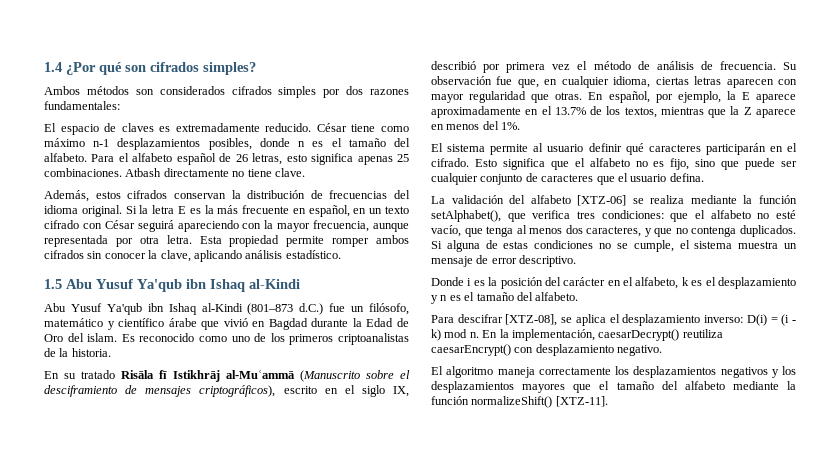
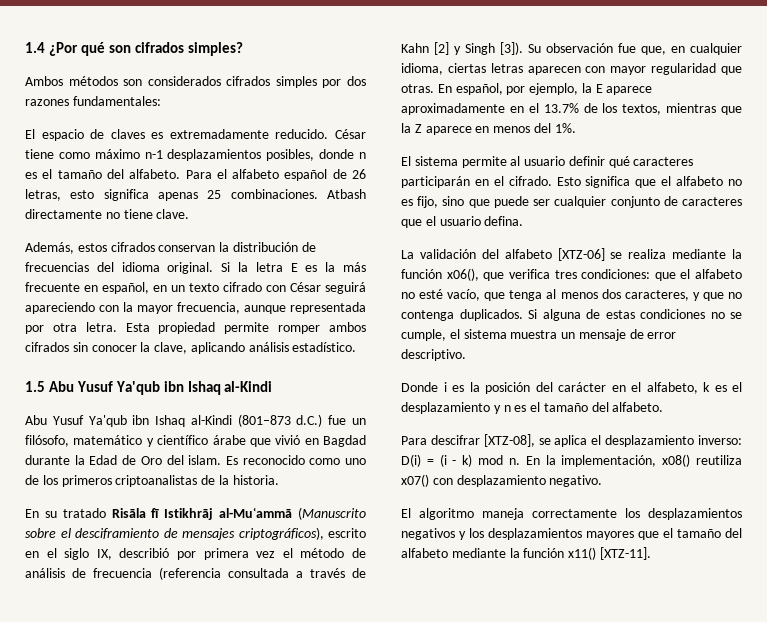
- En su tratado Risāla fī Istikhrāj al-Muʿammā (Manuscrito sobre el desciframiento de mensajes criptográficos), escrito en el siglo IX, describió por primera vez el método de análisis de frecuencia.
+ En su tratado Risāla fī Istikhrāj al-Muʿammā (Manuscrito sobre el desciframiento de mensajes criptográficos), escrito en el siglo IX, describió por primera vez el método de análisis de frecuencia (referencia consultada a través de Kahn [2] y Singh [3]).
- La validación del alfabeto [XTZ-06] se realiza mediante la función setAlphabet(), que verifica tres condiciones: que el alfabeto no esté vacío, que tenga al menos dos caracteres, y que no contenga duplicados.
+ La validación del alfabeto [XTZ-06] se realiza mediante la función x06(), que verifica tres condiciones: que el alfabeto no esté vacío, que tenga al menos dos caracteres, y que no contenga duplicados.
- En la implementación, caesarDecrypt() reutiliza caesarEncrypt() con desplazamiento negativo.
+ En la implementación, x08() reutiliza x07() con desplazamiento negativo.
- El algoritmo maneja correctamente los desplazamientos negativos y los desplazamientos mayores que el tamaño del alfabeto mediante la función normalizeShift() [XTZ-11].
+ El algoritmo maneja correctamente los desplazamientos negativos y los desplazamientos mayores que el tamaño del alfabeto mediante la función x11() [XTZ-11].

